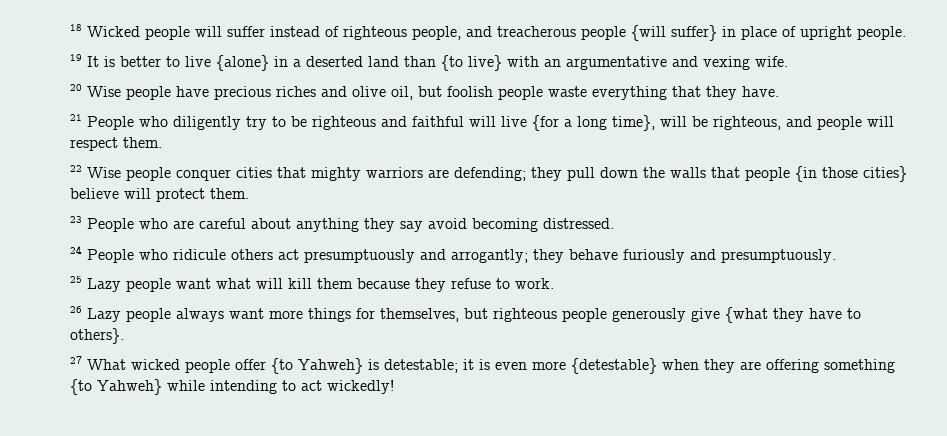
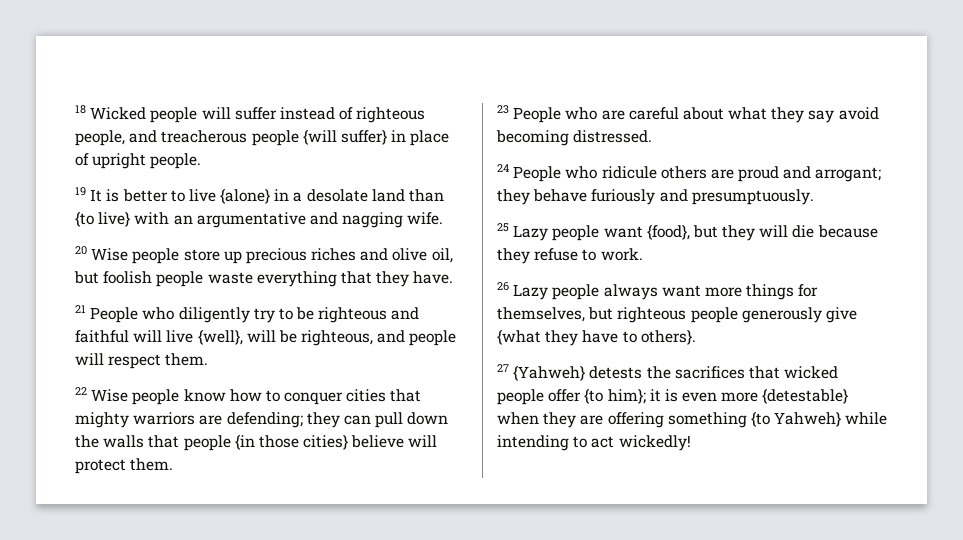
- 19 It is better to live {alone} in a deserted land than {to live} with an argumentative and vexing wife.
+ 19 It is better to live {alone} in a desolate land than {to live} with an argumentative and nagging wife.
- 20 Wise people have precious riches and olive oil, but foolish people waste everything that they have.
+ 20 Wise people store up precious riches and olive oil, but foolish people waste everything that they have.
- 21 People who diligently try to be righteous and faithful will live {for a long time}, will be righteous, and people will respect them.
+ 21 People who diligently try to be righteous and faithful will live {well}, will be righteous, and people will respect them.
- 22 Wise people conquer cities that mighty warriors are defending; they pull down the walls that people {in those cities} believe will protect them.
+ 22 Wise people know how to conquer cities that mighty warriors are defending; they can pull down the walls that people {in those cities} believe will protect them.
- 23 People who are careful about anything they say avoid becoming distressed.
+ 23 People who are careful about what they say avoid becoming distressed.
- 24 People who ridicule others act presumptuously and arrogantly; they behave furiously and presumptuously.
+ 24 People who ridicule others are proud and arrogant; they behave furiously and presumptuously.
- 25 Lazy people want what will kill them because they refuse to work.
+ 25 Lazy people want {food}, but they will die because they refuse to work.
- 27 What wicked people offer {to Yahweh} is detestable; it is even more {detestable} when they are offering something {to Yahweh} while intending to act wickedly!
+ 27 {Yahweh} detests the sacrifices that wicked people offer {to him}; it is even more {detestable} when they are offering something {to Yahweh} while intending to act wickedly!

